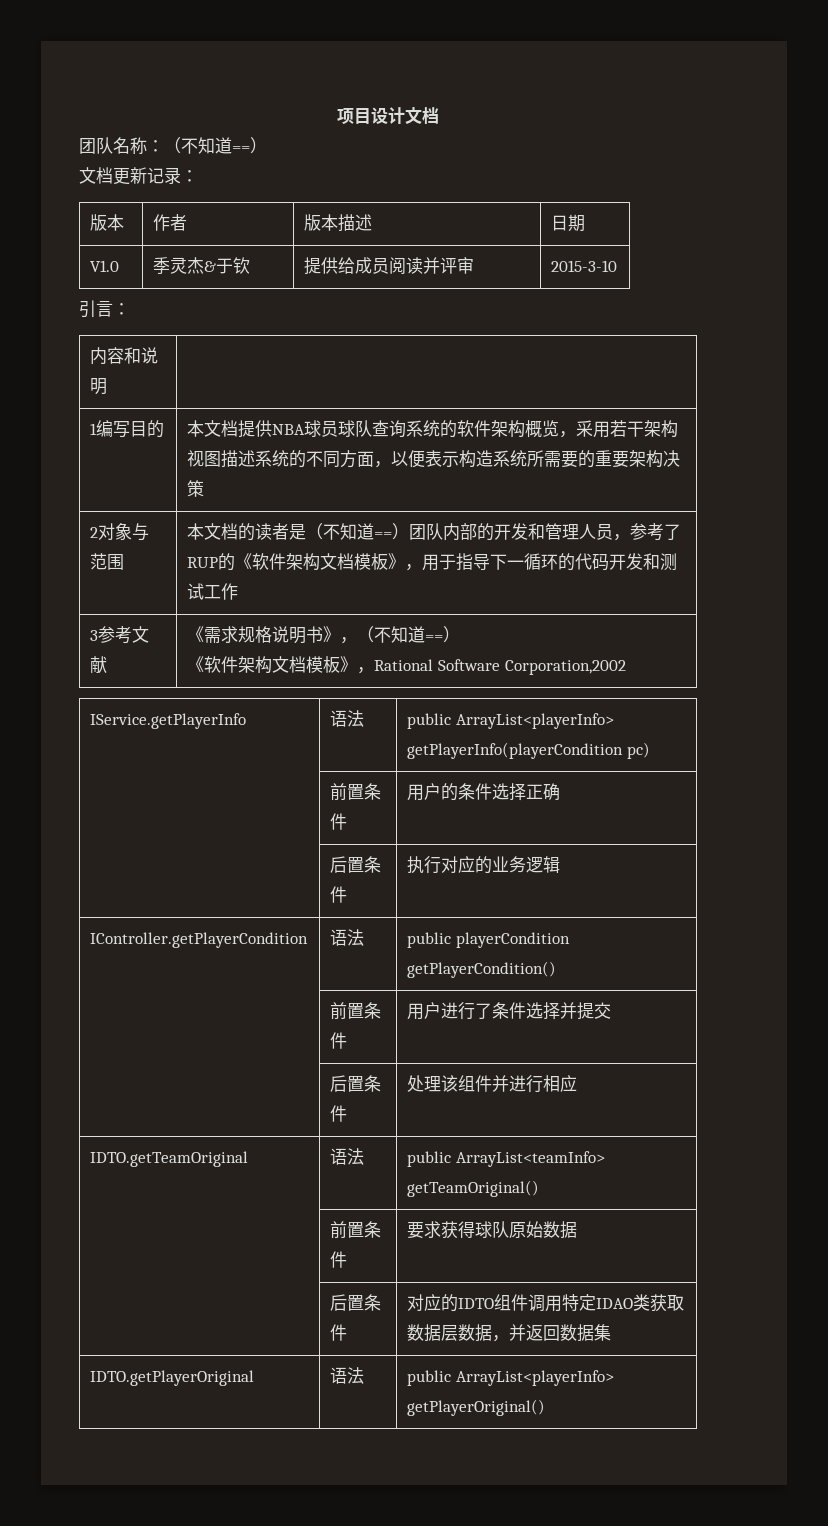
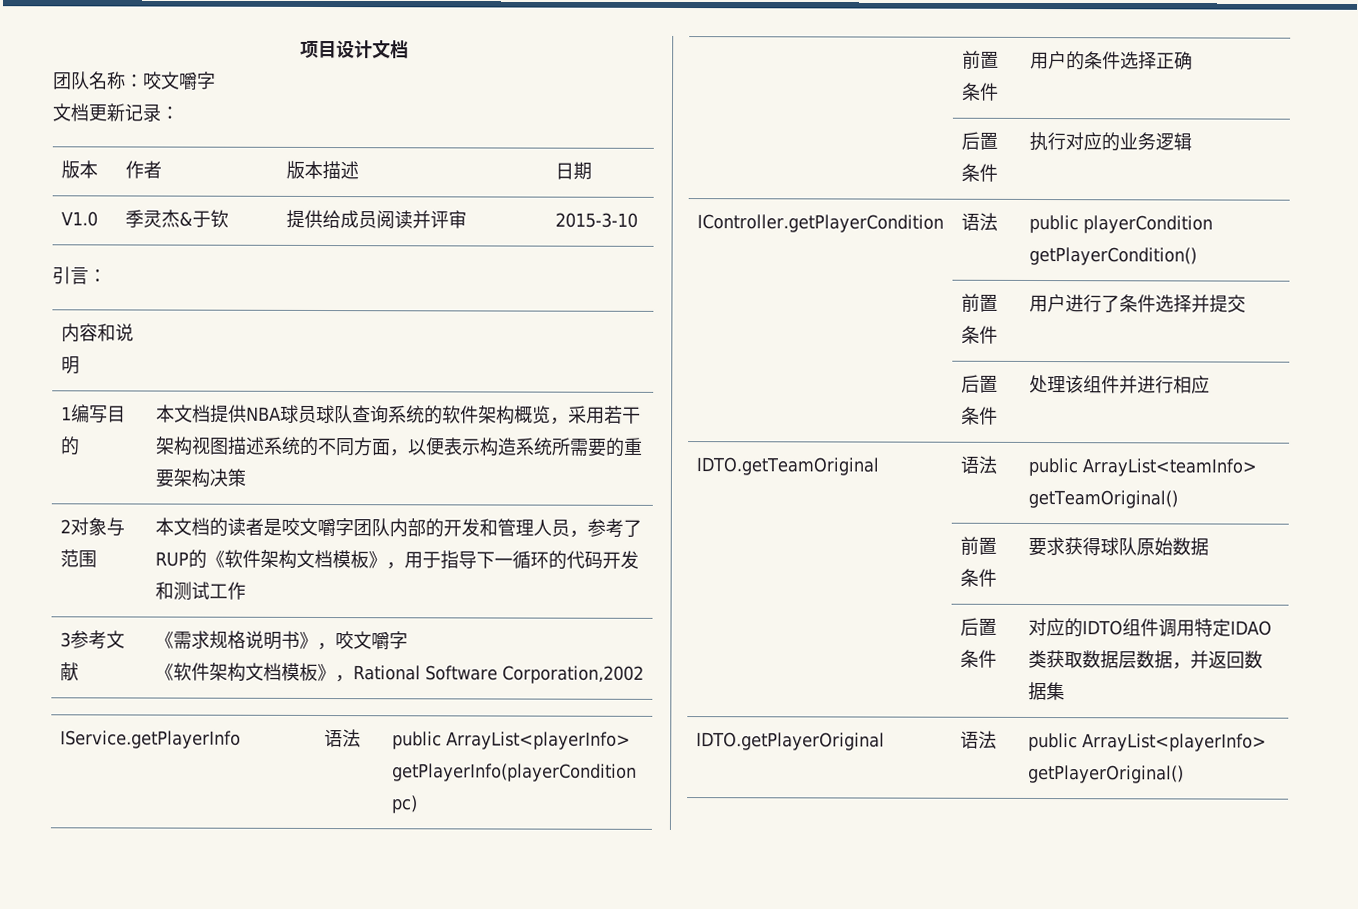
- 团队名称：（不知道==）
+ 团队名称：咬文嚼字
- 2对象与范围 | 本文档的读者是（不知道==）团队内部的开发和管理人员，参考了RUP的《软件架构文档模板》，用于指导下一循环的代码开发和测试工作
+ 2对象与范围 | 本文档的读者是咬文嚼字团队内部的开发和管理人员，参考了RUP的《软件架构文档模板》，用于指导下一循环的代码开发和测试工作
- 3参考文献 | 《需求规格说明书》，（不知道==）
+ 3参考文献 | 《需求规格说明书》，咬文嚼字

